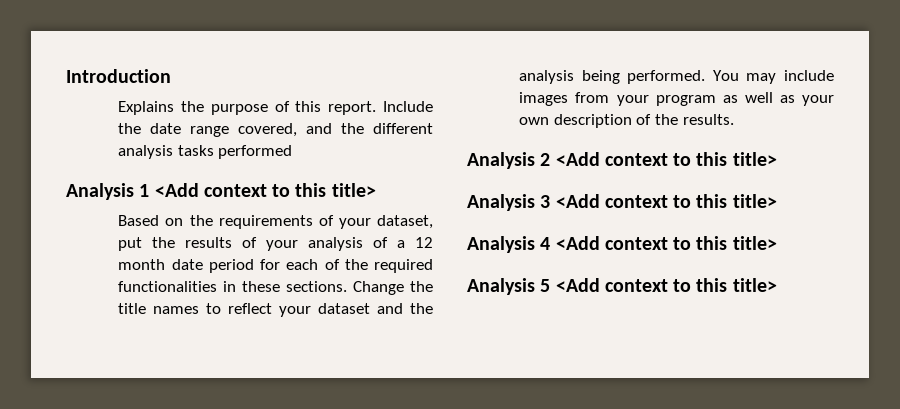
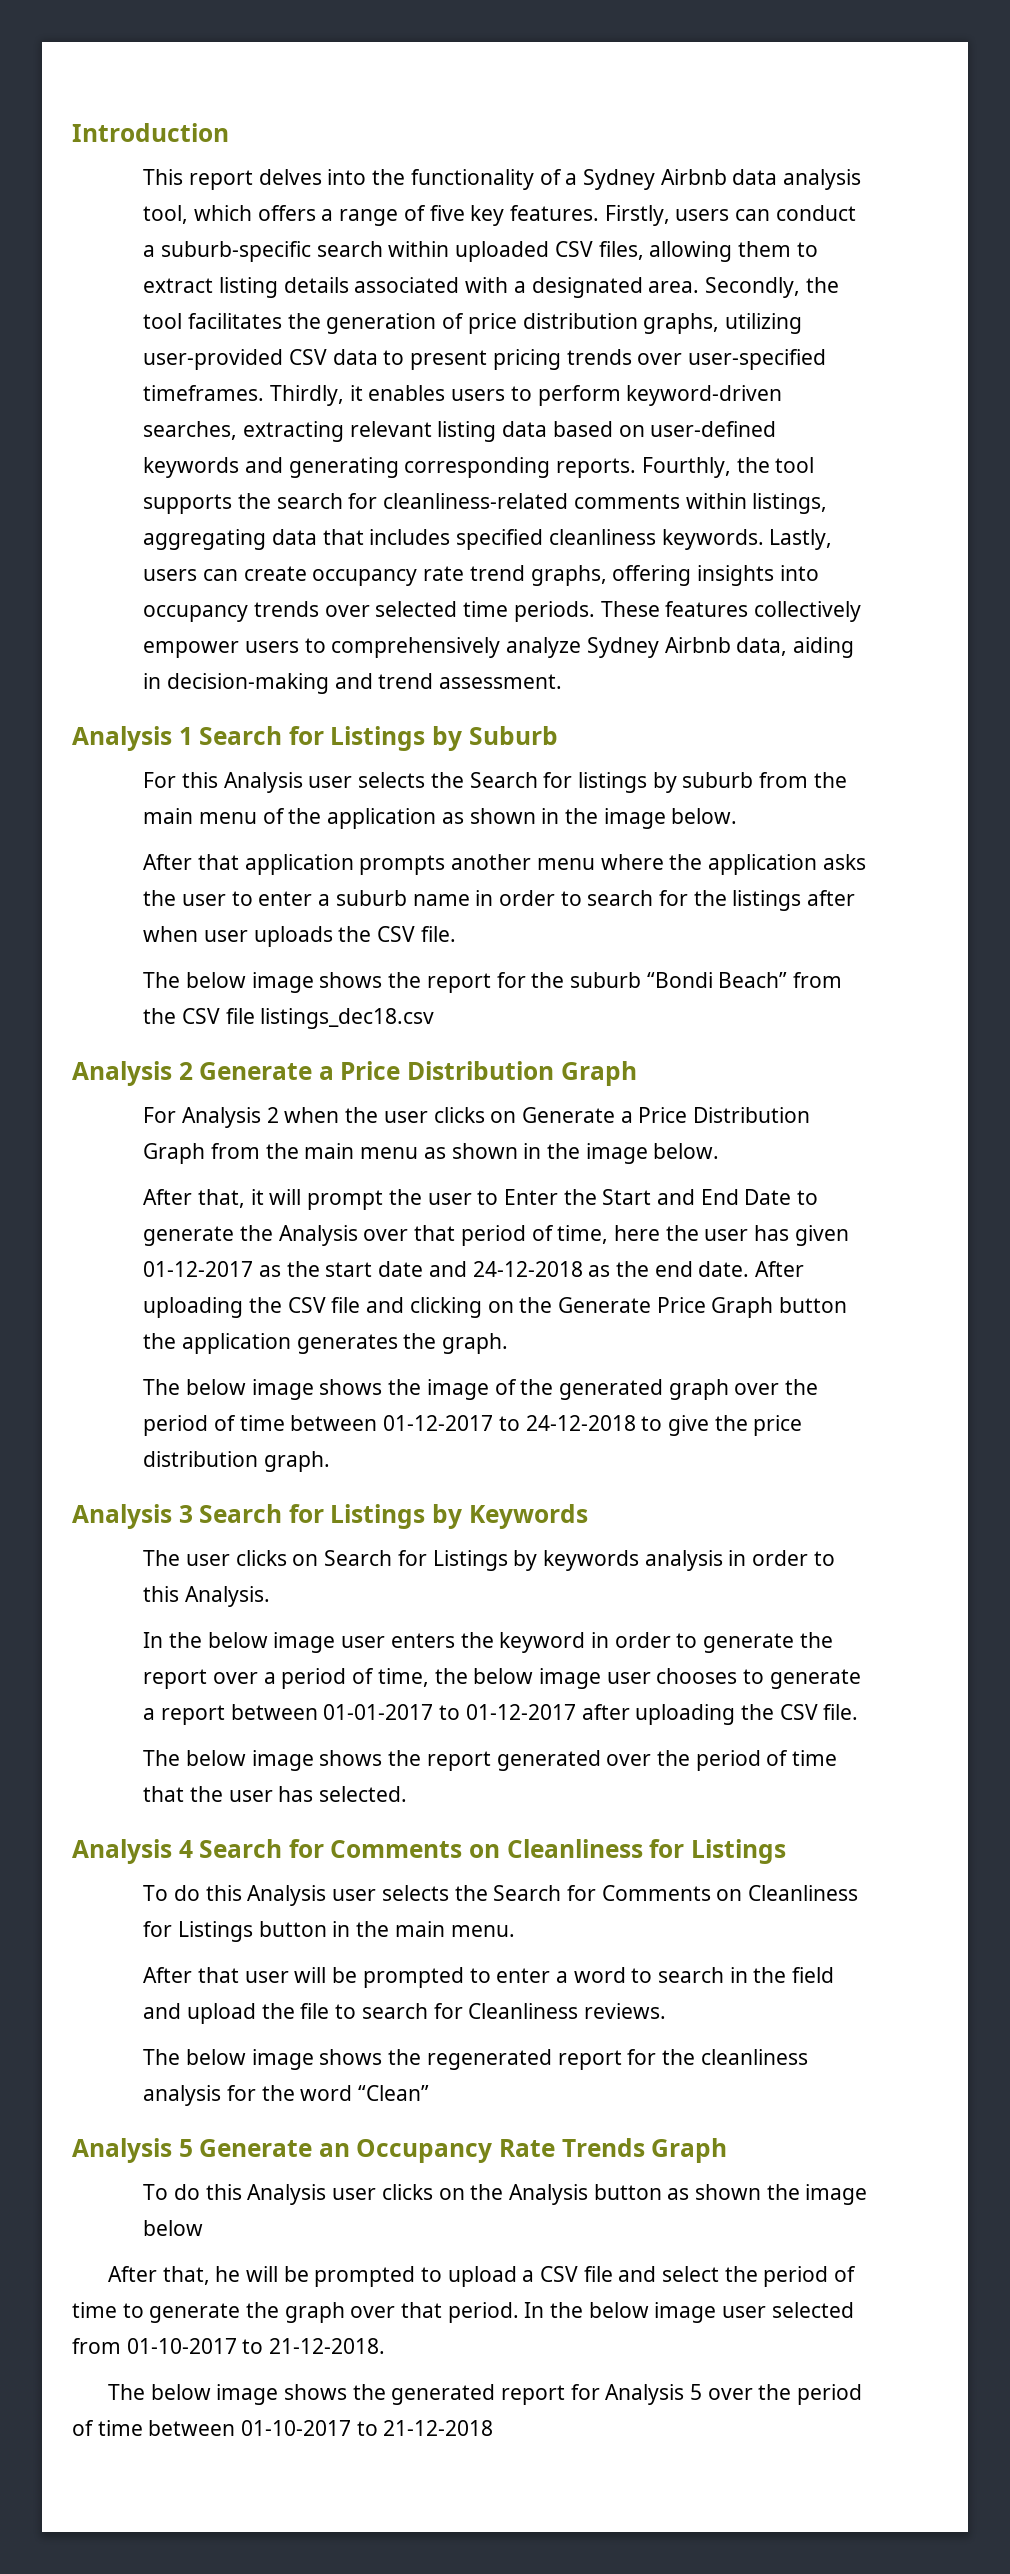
- Explains the purpose of this report. Include the date range covered, and the different analysis tasks performed
- Analysis 1 <Add context to this title>
- Based on the requirements of your dataset, put the results of your analysis of a 12 month date period for each of the required functionalities in these sections. Change the title names to reflect your dataset and the analysis being performed. You may include images from your program as well as your own description of the results.
- Analysis 2 <Add context to this title>
- Analysis 3 <Add context to this title>
- Analysis 4 <Add context to this title>
- Analysis 5 <Add context to this title>
+ This report delves into the functionality of a Sydney Airbnb data analysis tool, which offers a range of five key features. Firstly, users can conduct a suburb-specific search within uploaded CSV files, allowing them to extract listing details associated with a designated area. Secondly, the tool facilitates the generation of price distribution graphs, utilizing user-provided CSV data to present pricing trends over user-specified timeframes. Thirdly, it enables users to perform keyword-driven searches, extracting relevant listing data based on user-defined keywords and generating corresponding reports. Fourthly, the tool supports the search for cleanliness-related comments within listings, aggregating data that includes specified cleanliness keywords. Lastly, users can create occupancy rate trend graphs, offering insights into occupancy trends over selected time periods. These features collectively empower users to comprehensively analyze Sydney Airbnb data, aiding in decision-making and trend assessment.
+ Analysis 1 Search for Listings by Suburb
+ For this Analysis user selects the Search for listings by suburb from the main menu of the application as shown in the image below.
+ After that application prompts another menu where the application asks the user to enter a suburb name in order to search for the listings after when user uploads the CSV file.
+ The below image shows the report for the suburb “Bondi Beach” from the CSV file listings_dec18.csv
+ Analysis 2 Generate a Price Distribution Graph
+ For Analysis 2 when the user clicks on Generate a Price Distribution Graph from the main menu as shown in the image below.
+ After that, it will prompt the user to Enter the Start and End Date to generate the Analysis over that period of time, here the user has given 01-12-2017 as the start date and 24-12-2018 as the end date. After uploading the CSV file and clicking on the Generate Price Graph button the application generates the graph.
+ The below image shows the image of the generated graph over the period of time between 01-12-2017 to 24-12-2018 to give the price distribution graph.
+ Analysis 3 Search for Listings by Keywords
+ The user clicks on Search for Listings by keywords analysis in order to this Analysis.
+ In the below image user enters the keyword in order to generate the report over a period of time, the below image user chooses to generate a report between 01-01-2017 to 01-12-2017 after uploading the CSV file.
+ The below image shows the report generated over the period of time that the user has selected.
+ Analysis 4 Search for Comments on Cleanliness for Listings
+ To do this Analysis user selects the Search for Comments on Cleanliness for Listings button in the main menu.
+ After that user will be prompted to enter a word to search in the field and upload the file to search for Cleanliness reviews.
+ The below image shows the regenerated report for the cleanliness analysis for the word “Clean”
+ Analysis 5 Generate an Occupancy Rate Trends Graph
+ To do this Analysis user clicks on the Analysis button as shown the image below
+ After that, he will be prompted to upload a CSV file and select the period of time to generate the graph over that period. In the below image user selected from 01-10-2017 to 21-12-2018.
+ The below image shows the generated report for Analysis 5 over the period of time between 01-10-2017 to 21-12-2018

